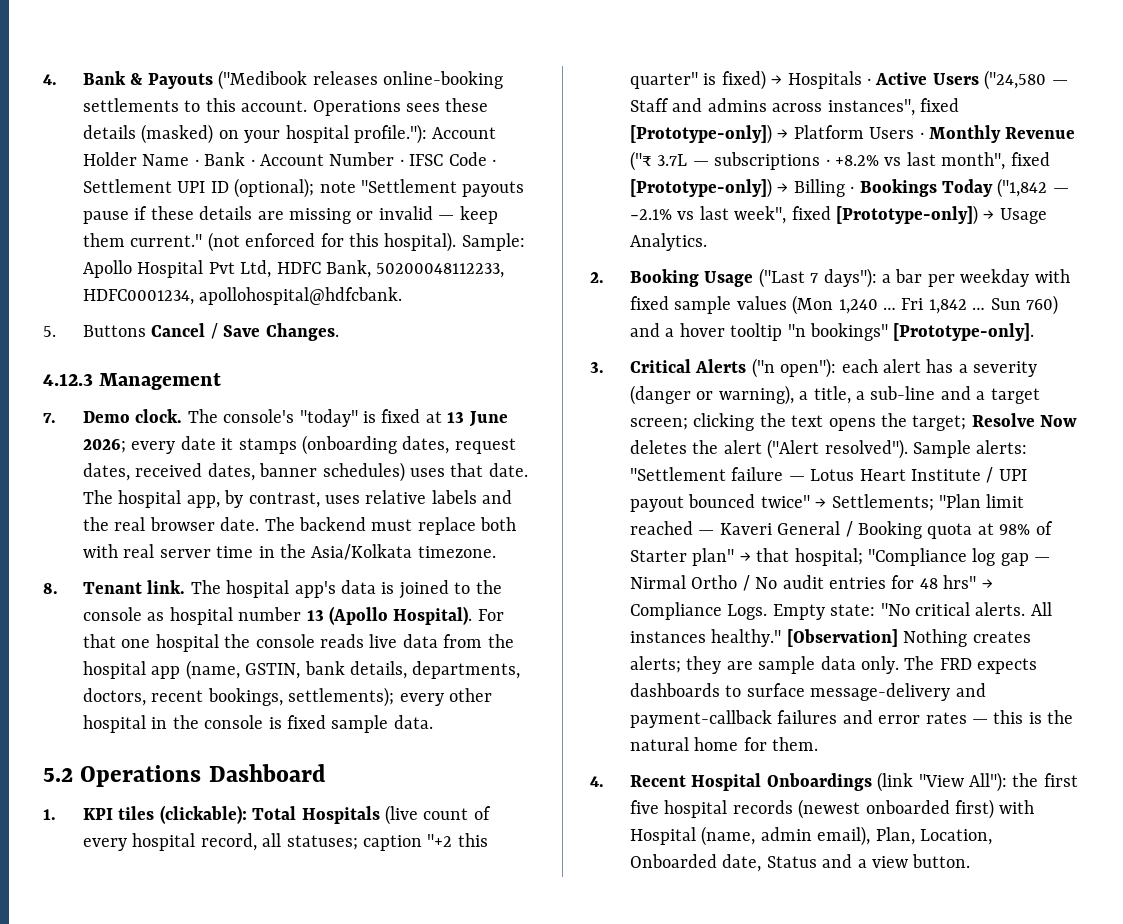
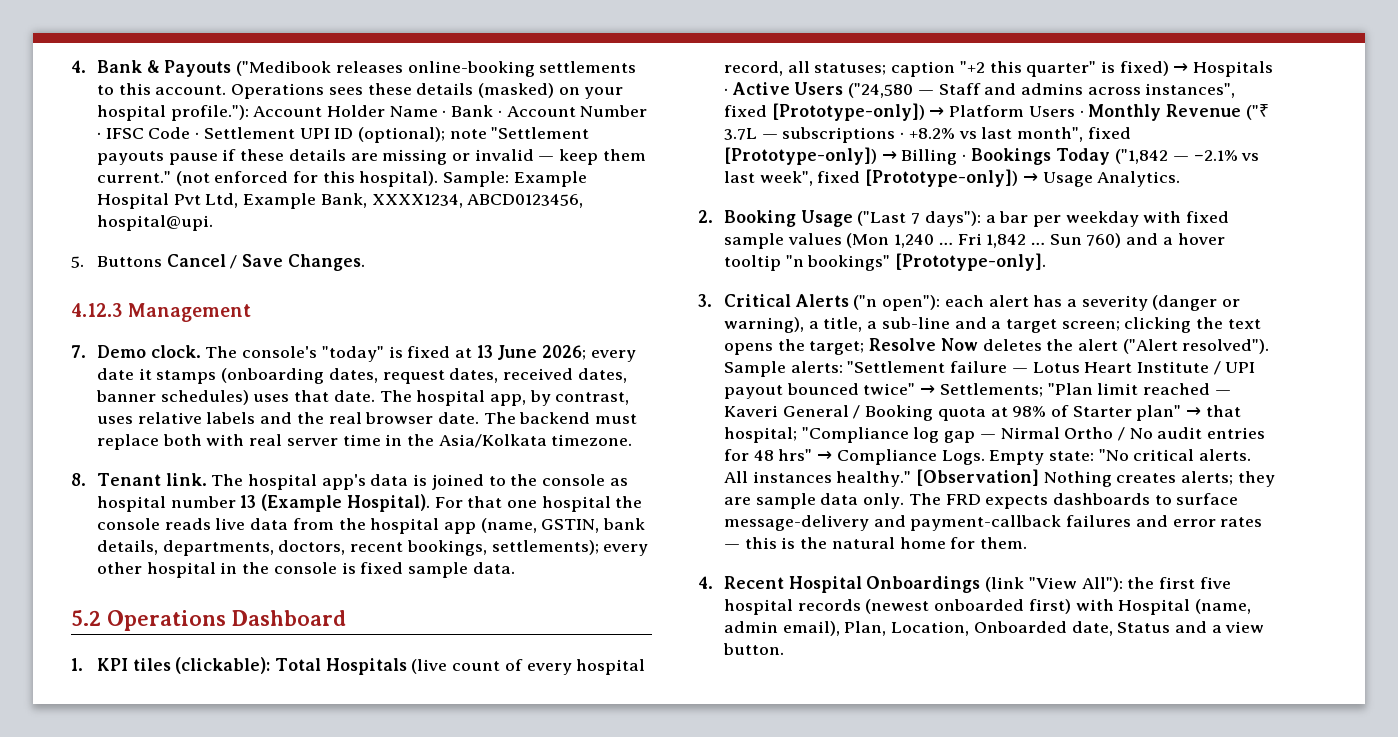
- Sample: Apollo Hospital Pvt Ltd, HDFC Bank, 50200048112233, HDFC0001234, apollohospital@hdfcbank.
+ Sample: Example Hospital Pvt Ltd, Example Bank, XXXX1234, ABCD0123456, hospital@upi.
- The hospital app's data is joined to the console as hospital number 13 (Apollo Hospital).
+ The hospital app's data is joined to the console as hospital number 13 (Example Hospital).

